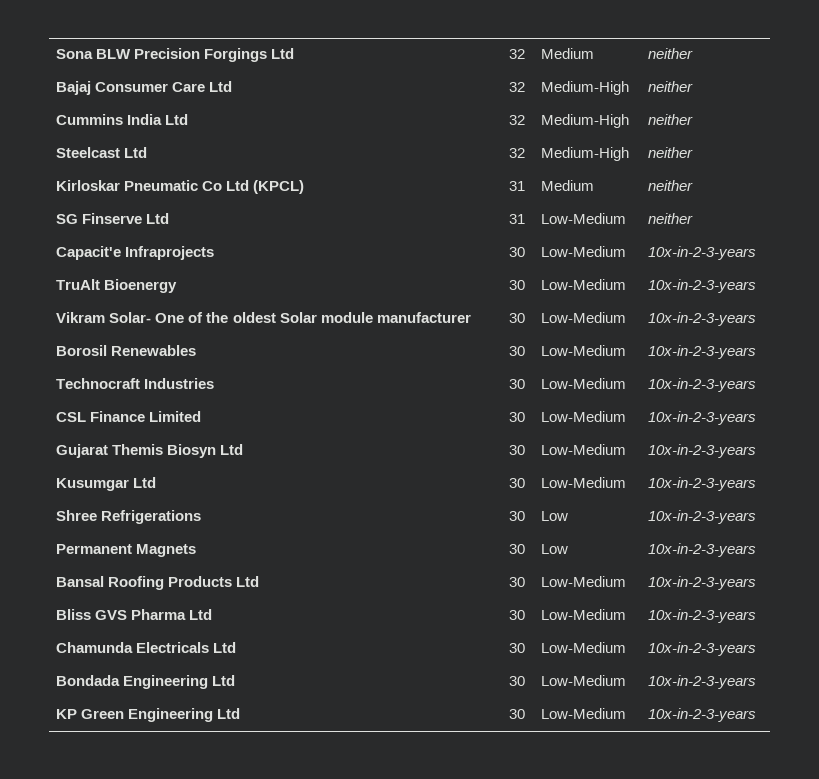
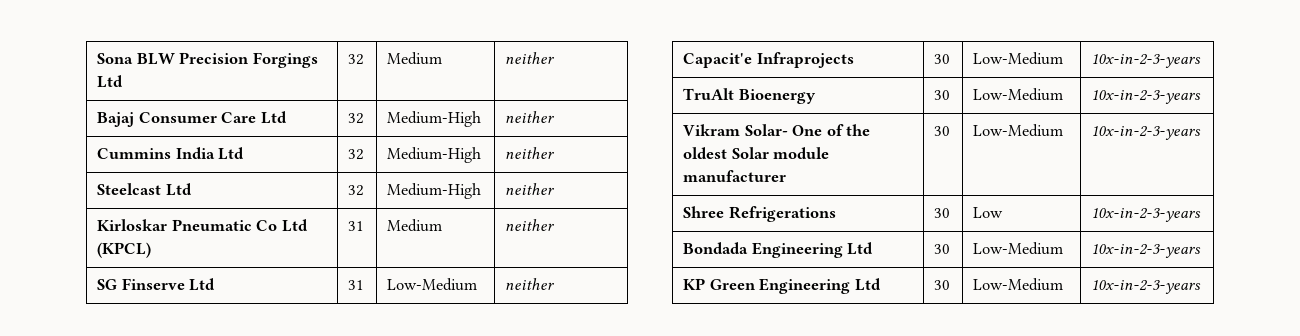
- Borosil Renewables | 30 | Low-Medium | 10x-in-2-3-years
- Technocraft Industries | 30 | Low-Medium | 10x-in-2-3-years
- CSL Finance Limited | 30 | Low-Medium | 10x-in-2-3-years
- Gujarat Themis Biosyn Ltd | 30 | Low-Medium | 10x-in-2-3-years
- Kusumgar Ltd | 30 | Low-Medium | 10x-in-2-3-years
- Permanent Magnets | 30 | Low | 10x-in-2-3-years
- Bansal Roofing Products Ltd | 30 | Low-Medium | 10x-in-2-3-years
- Bliss GVS Pharma Ltd | 30 | Low-Medium | 10x-in-2-3-years
- Chamunda Electricals Ltd | 30 | Low-Medium | 10x-in-2-3-years

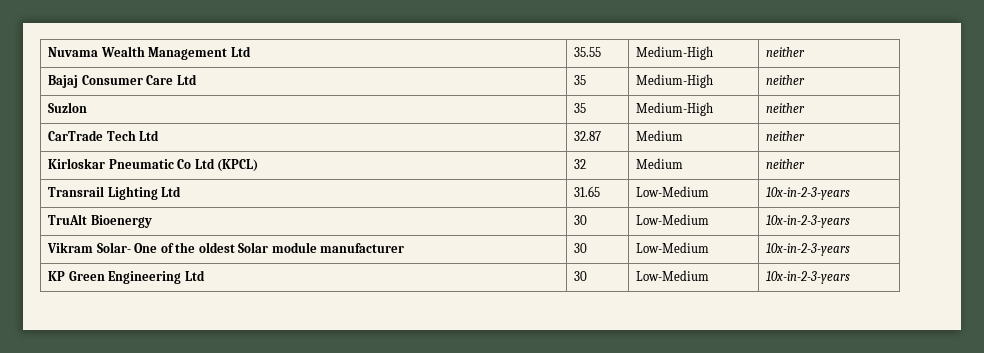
- Sona BLW Precision Forgings Ltd | 32 | Medium | neither
+ Nuvama Wealth Management Ltd | 35.55 | Medium-High | neither
- Bajaj Consumer Care Ltd | 32 | Medium-High | neither
- Cummins India Ltd | 32 | Medium-High | neither
- Steelcast Ltd | 32 | Medium-High | neither
+ Bajaj Consumer Care Ltd | 35 | Medium-High | neither
+ Suzlon | 35 | Medium-High | neither
+ CarTrade Tech Ltd | 32.87 | Medium | neither
- Kirloskar Pneumatic Co Ltd (KPCL) | 31 | Medium | neither
- SG Finserve Ltd | 31 | Low-Medium | neither
- Capacit'e Infraprojects | 30 | Low-Medium | 10x-in-2-3-years
+ Kirloskar Pneumatic Co Ltd (KPCL) | 32 | Medium | neither
+ Transrail Lighting Ltd | 31.65 | Low-Medium | 10x-in-2-3-years
- Shree Refrigerations | 30 | Low | 10x-in-2-3-years
- Bondada Engineering Ltd | 30 | Low-Medium | 10x-in-2-3-years

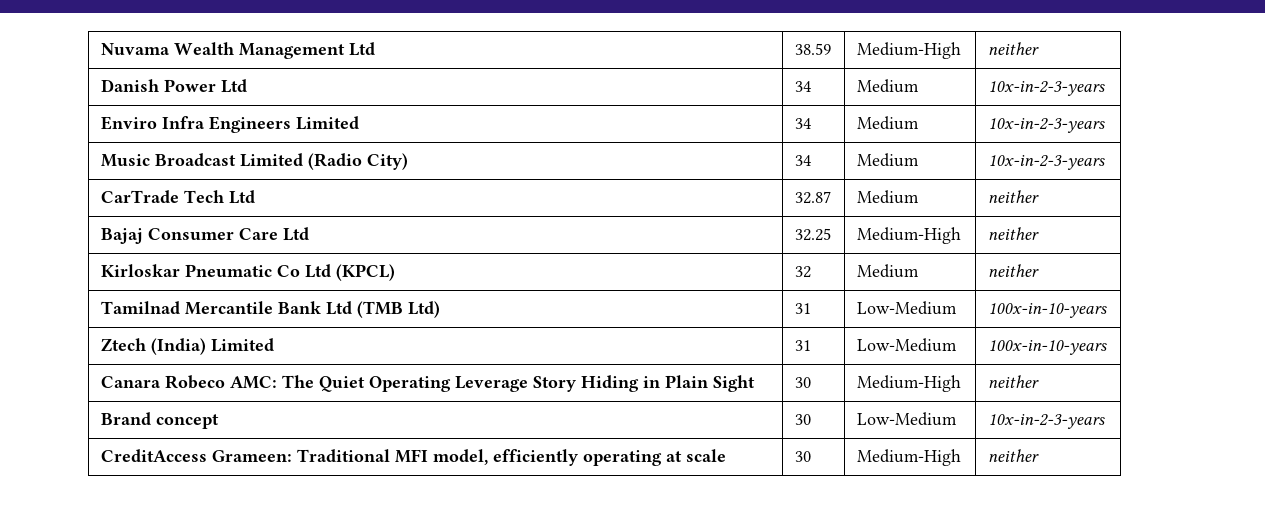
- Nuvama Wealth Management Ltd | 35.55 | Medium-High | neither
+ Nuvama Wealth Management Ltd | 38.59 | Medium-High | neither
+ Danish Power Ltd | 34 | Medium | 10x-in-2-3-years
+ Enviro Infra Engineers Limited | 34 | Medium | 10x-in-2-3-years
+ Music Broadcast Limited (Radio City) | 34 | Medium | 10x-in-2-3-years
+ CarTrade Tech Ltd | 32.87 | Medium | neither
- Bajaj Consumer Care Ltd | 35 | Medium-High | neither
- Suzlon | 35 | Medium-High | neither
- CarTrade Tech Ltd | 32.87 | Medium | neither
+ Bajaj Consumer Care Ltd | 32.25 | Medium-High | neither
- Transrail Lighting Ltd | 31.65 | Low-Medium | 10x-in-2-3-years
- TruAlt Bioenergy | 30 | Low-Medium | 10x-in-2-3-years
- Vikram Solar- One of the oldest Solar module manufacturer | 30 | Low-Medium | 10x-in-2-3-years
- KP Green Engineering Ltd | 30 | Low-Medium | 10x-in-2-3-years
+ Tamilnad Mercantile Bank Ltd (TMB Ltd) | 31 | Low-Medium | 100x-in-10-years
+ Ztech (India) Limited | 31 | Low-Medium | 100x-in-10-years
+ Canara Robeco AMC: The Quiet Operating Leverage Story Hiding in Plain Sight | 30 | Medium-High | neither
+ Brand concept | 30 | Low-Medium | 10x-in-2-3-years
+ CreditAccess Grameen: Traditional MFI model, efficiently operating at scale | 30 | Medium-High | neither

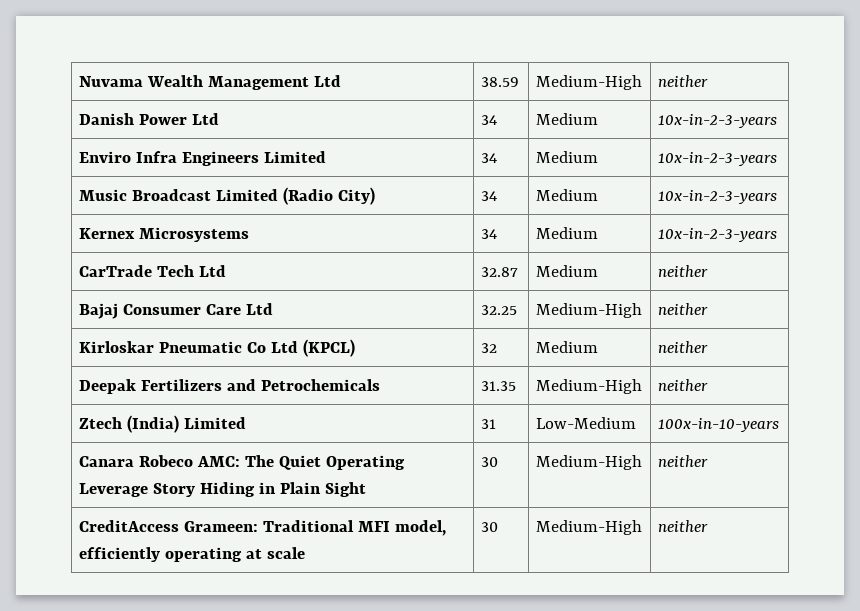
+ Kernex Microsystems | 34 | Medium | 10x-in-2-3-years
- Tamilnad Mercantile Bank Ltd (TMB Ltd) | 31 | Low-Medium | 100x-in-10-years
+ Deepak Fertilizers and Petrochemicals | 31.35 | Medium-High | neither
- Brand concept | 30 | Low-Medium | 10x-in-2-3-years

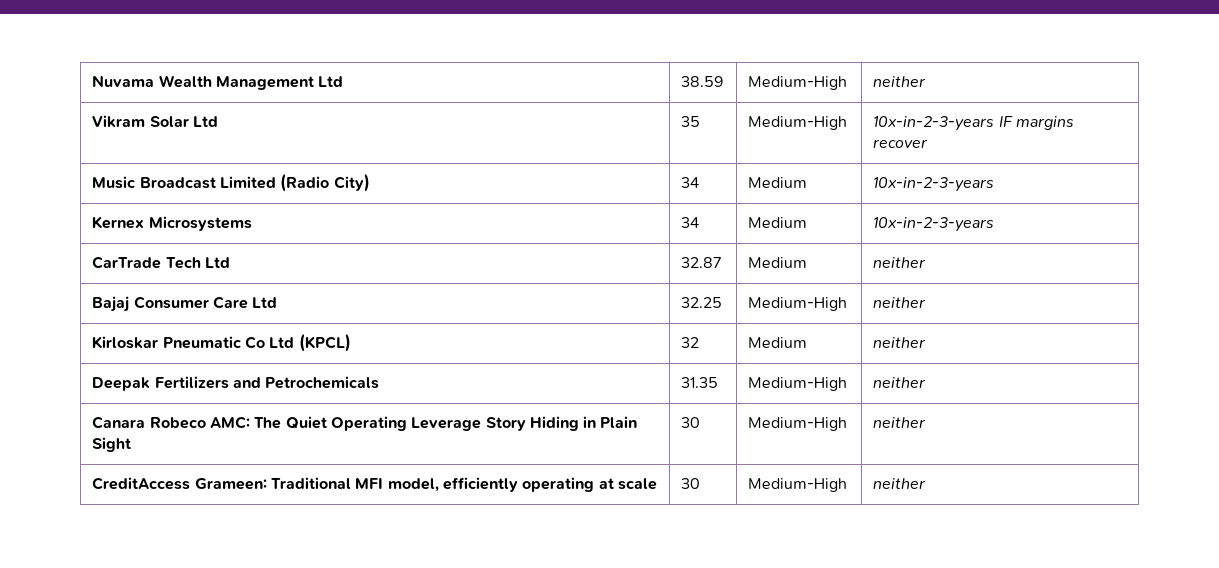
- Danish Power Ltd | 34 | Medium | 10x-in-2-3-years
- Enviro Infra Engineers Limited | 34 | Medium | 10x-in-2-3-years
+ Vikram Solar Ltd | 35 | Medium-High | 10x-in-2-3-years IF margins recover
- Ztech (India) Limited | 31 | Low-Medium | 100x-in-10-years

